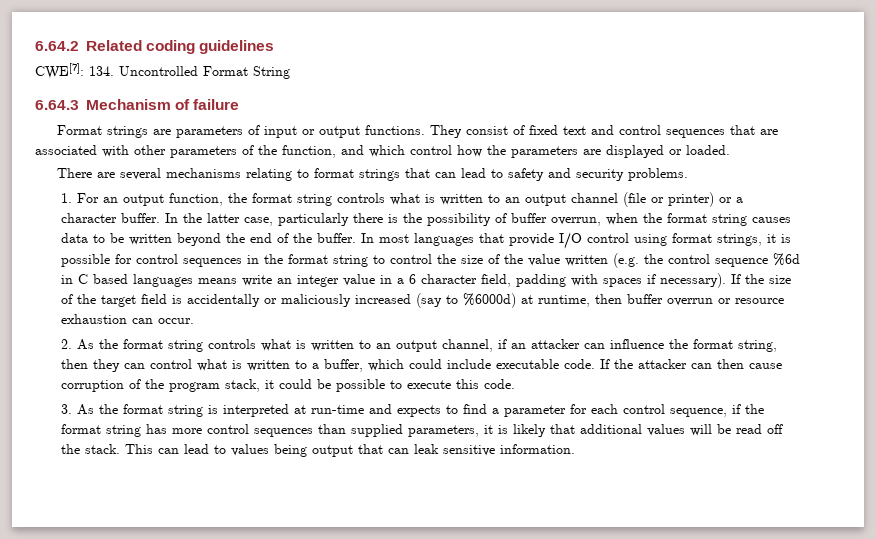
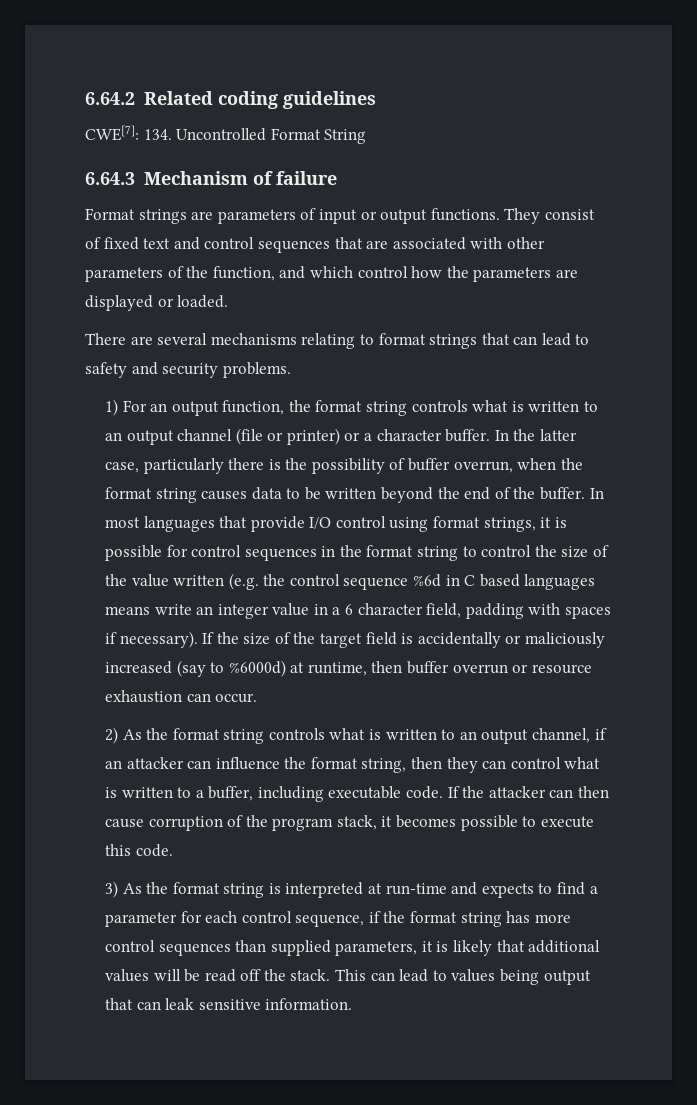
- 1. For an output function, the format string controls what is written to an output channel (file or printer) or a character buffer.
+ 1) For an output function, the format string controls what is written to an output channel (file or printer) or a character buffer.
- 2. As the format string controls what is written to an output channel, if an attacker can influence the format string, then they can control what is written to a buffer, which could include executable code.
+ 2) As the format string controls what is written to an output channel, if an attacker can influence the format string, then they can control what is written to a buffer, including executable code.
- If the attacker can then cause corruption of the program stack, it could be possible to execute this code.
+ If the attacker can then cause corruption of the program stack, it becomes possible to execute this code.
- 3. As the format string is interpreted at run-time and expects to find a parameter for each control sequence, if the format string has more control sequences than supplied parameters, it is likely that additional values will be read off the stack.
+ 3) As the format string is interpreted at run-time and expects to find a parameter for each control sequence, if the format string has more control sequences than supplied parameters, it is likely that additional values will be read off the stack.

